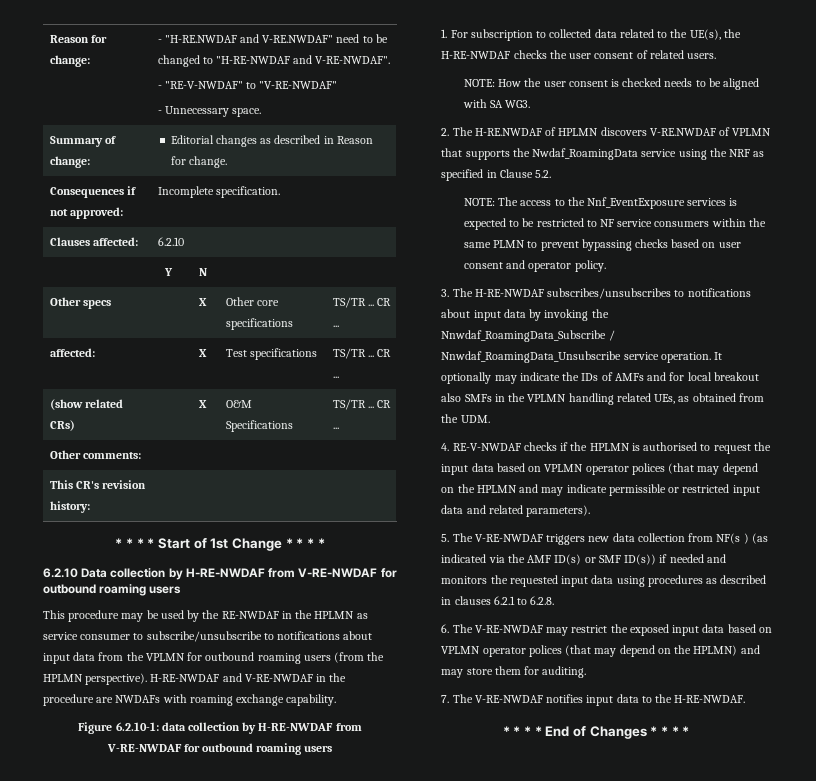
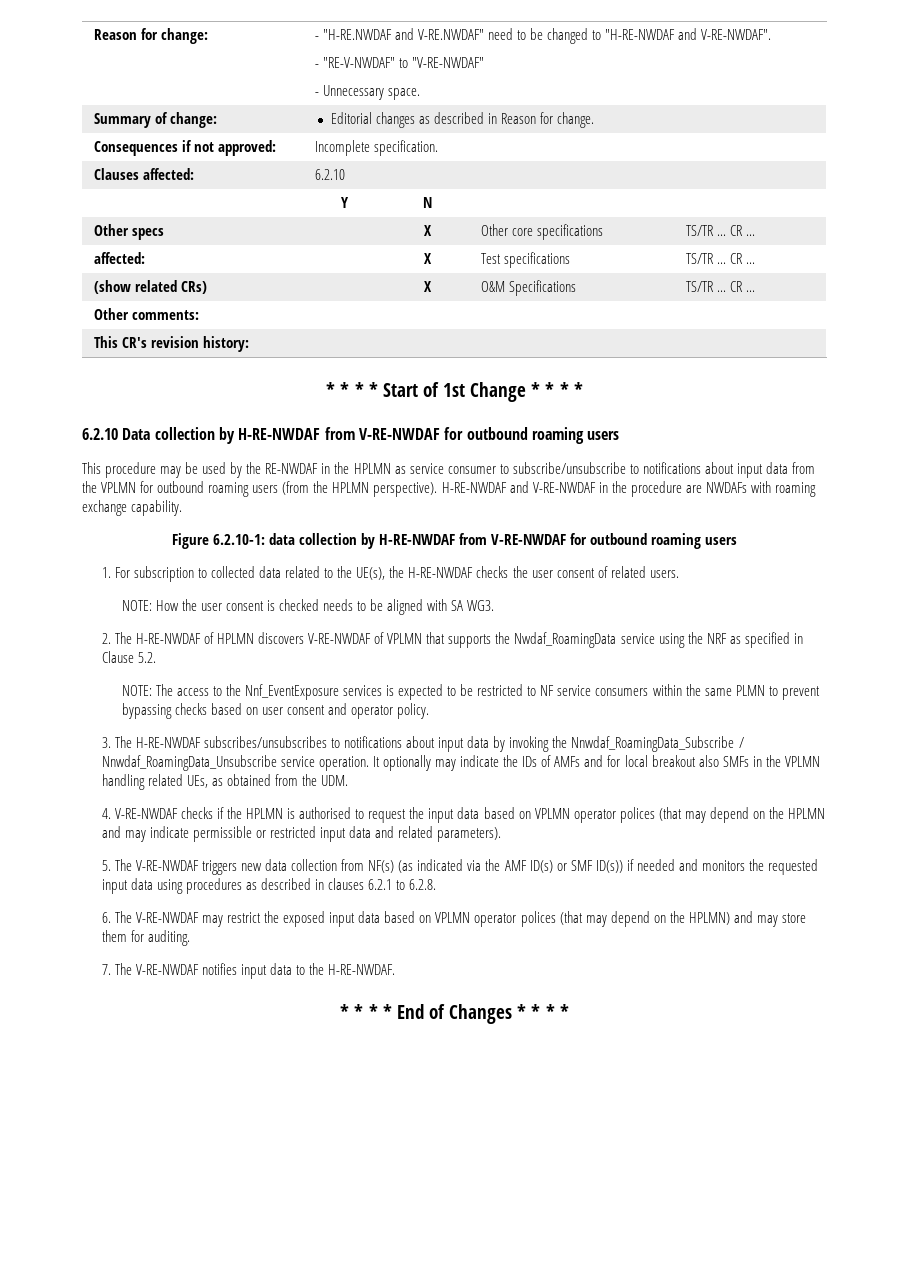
- 2. The H-RE.NWDAF of HPLMN discovers V-RE.NWDAF of VPLMN that supports the Nwdaf_RoamingData service using the NRF as specified in Clause 5.2.
+ 2. The H-RE-NWDAF of HPLMN discovers V-RE-NWDAF of VPLMN that supports the Nwdaf_RoamingData service using the NRF as specified in Clause 5.2.
- 4. RE-V-NWDAF checks if the HPLMN is authorised to request the input data based on VPLMN operator polices (that may depend on the HPLMN and may indicate permissible or restricted input data and related parameters).
+ 4. V-RE-NWDAF checks if the HPLMN is authorised to request the input data based on VPLMN operator polices (that may depend on the HPLMN and may indicate permissible or restricted input data and related parameters).
- 5. The V-RE-NWDAF triggers new data collection from NF(s ) (as indicated via the AMF ID(s) or SMF ID(s)) if needed and monitors the requested input data using procedures as described in clauses 6.2.1 to 6.2.8.
+ 5. The V-RE-NWDAF triggers new data collection from NF(s) (as indicated via the AMF ID(s) or SMF ID(s)) if needed and monitors the requested input data using procedures as described in clauses 6.2.1 to 6.2.8.

